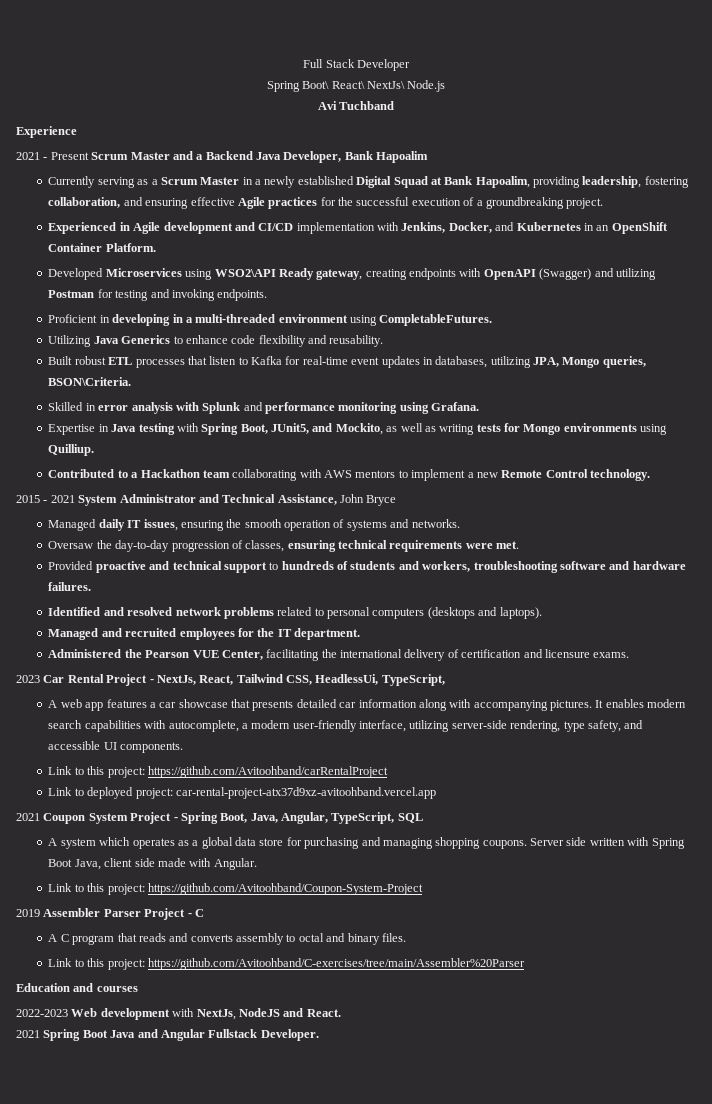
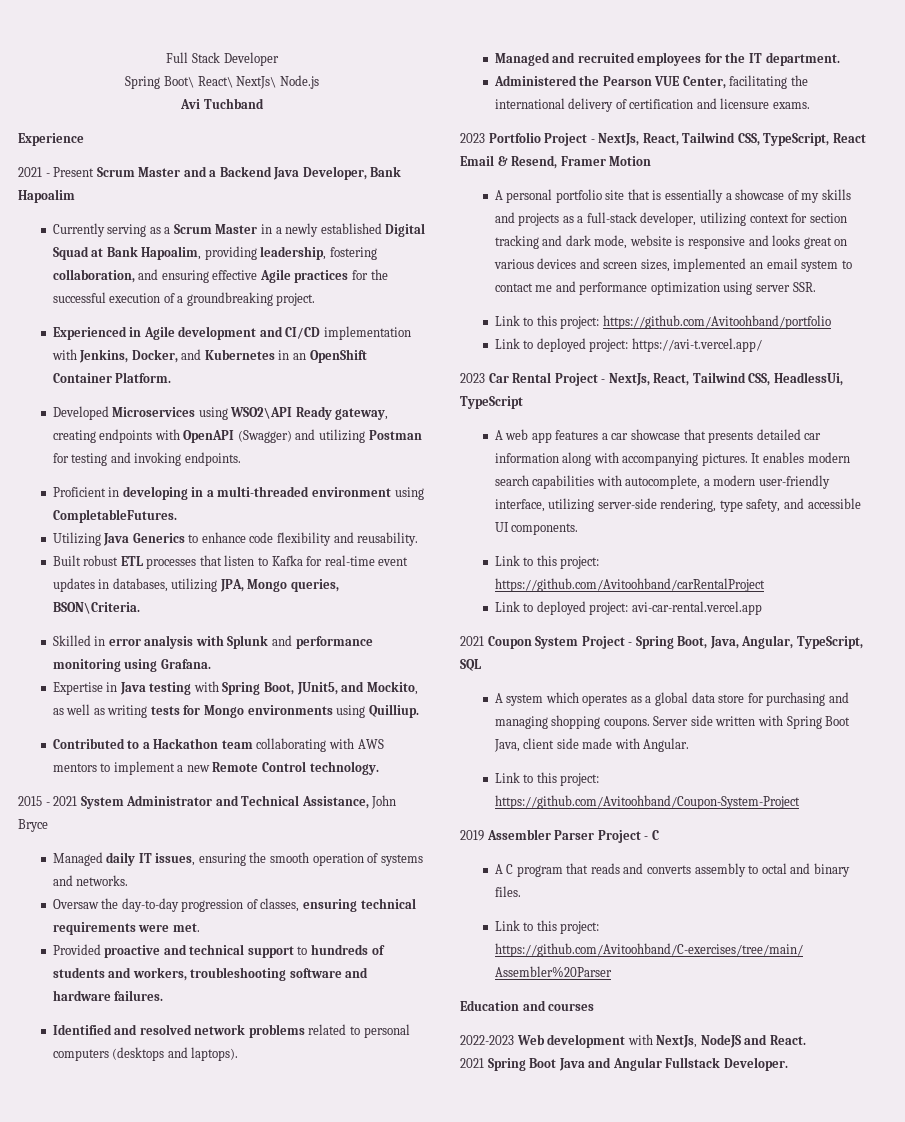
+ 2023 Portfolio Project - NextJs, React, Tailwind CSS, TypeScript, React Email & Resend, Framer Motion
+ A personal portfolio site that is essentially a showcase of my skills and projects as a full-stack developer, utilizing context for section tracking and dark mode, website is responsive and looks great on various devices and screen sizes, implemented an email system to contact me and performance optimization using server SSR.
+ Link to this project: https://github.com/Avitoohband/portfolio
+ Link to deployed project: https://avi-t.vercel.app/
- 2023 Car Rental Project - NextJs, React, Tailwind CSS, HeadlessUi, TypeScript,
+ 2023 Car Rental Project - NextJs, React, Tailwind CSS, HeadlessUi, TypeScript
- Link to deployed project: car-rental-project-atx37d9xz-avitoohband.vercel.app
+ Link to deployed project: avi-car-rental.vercel.app

